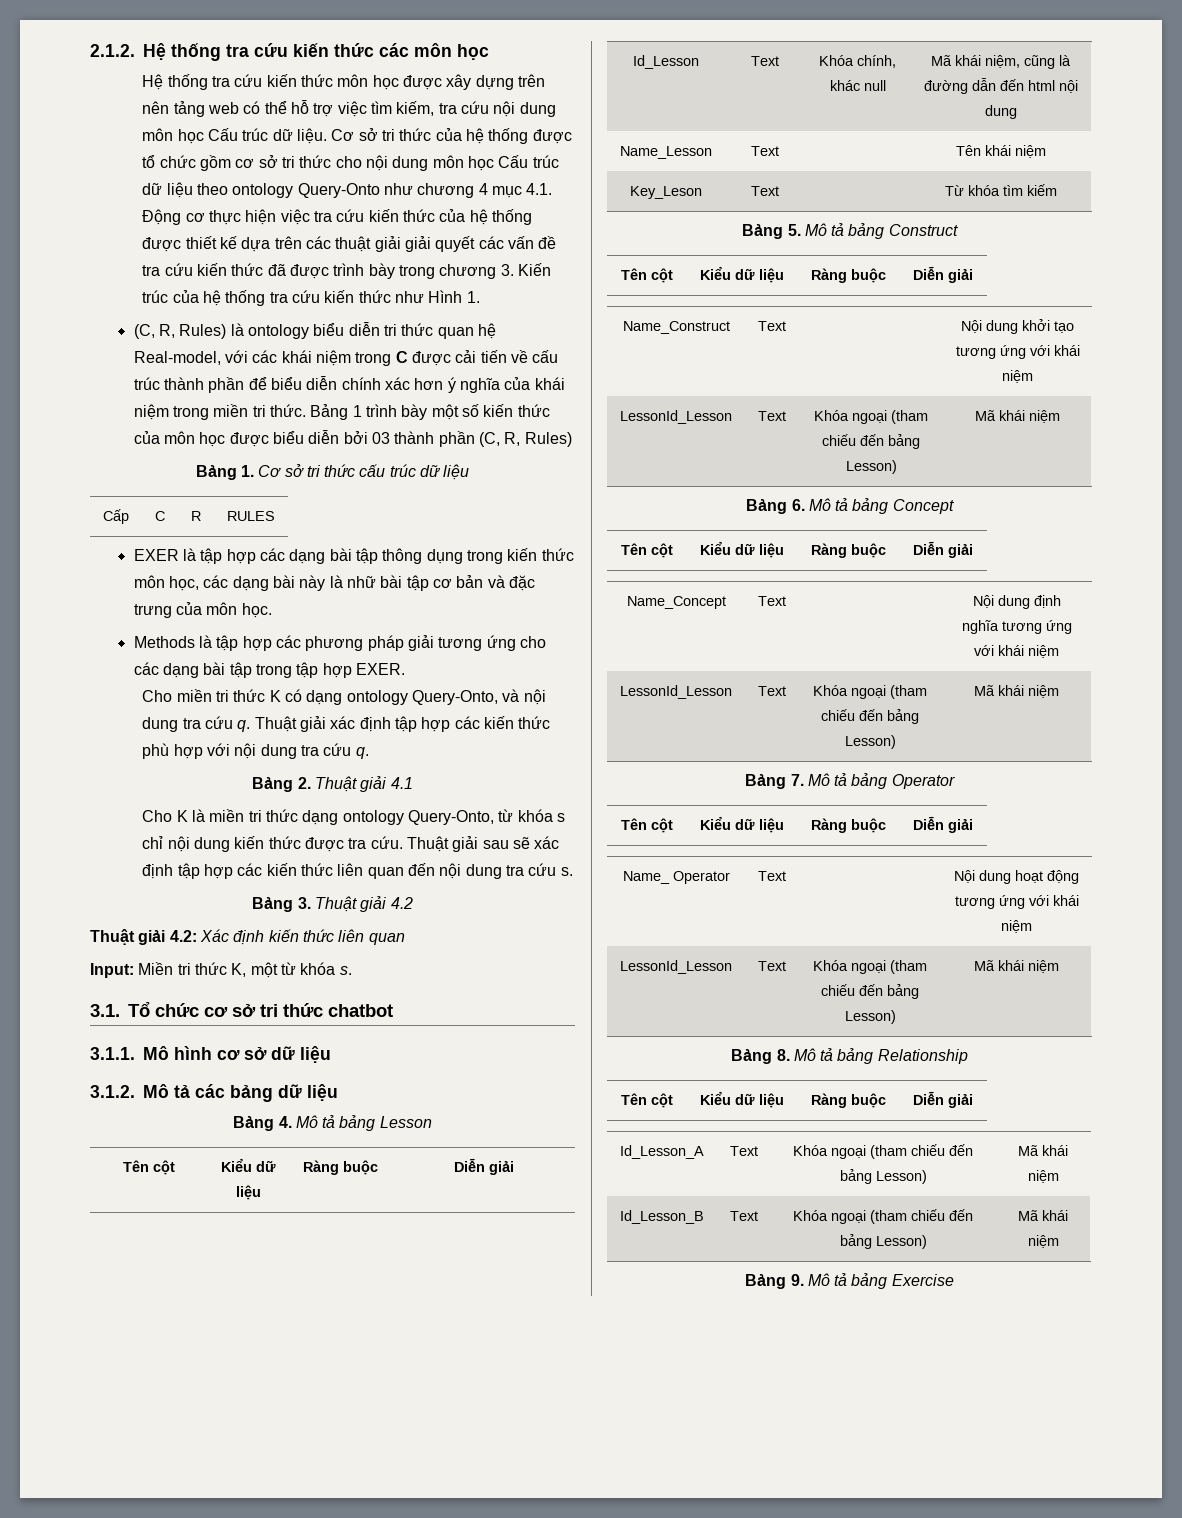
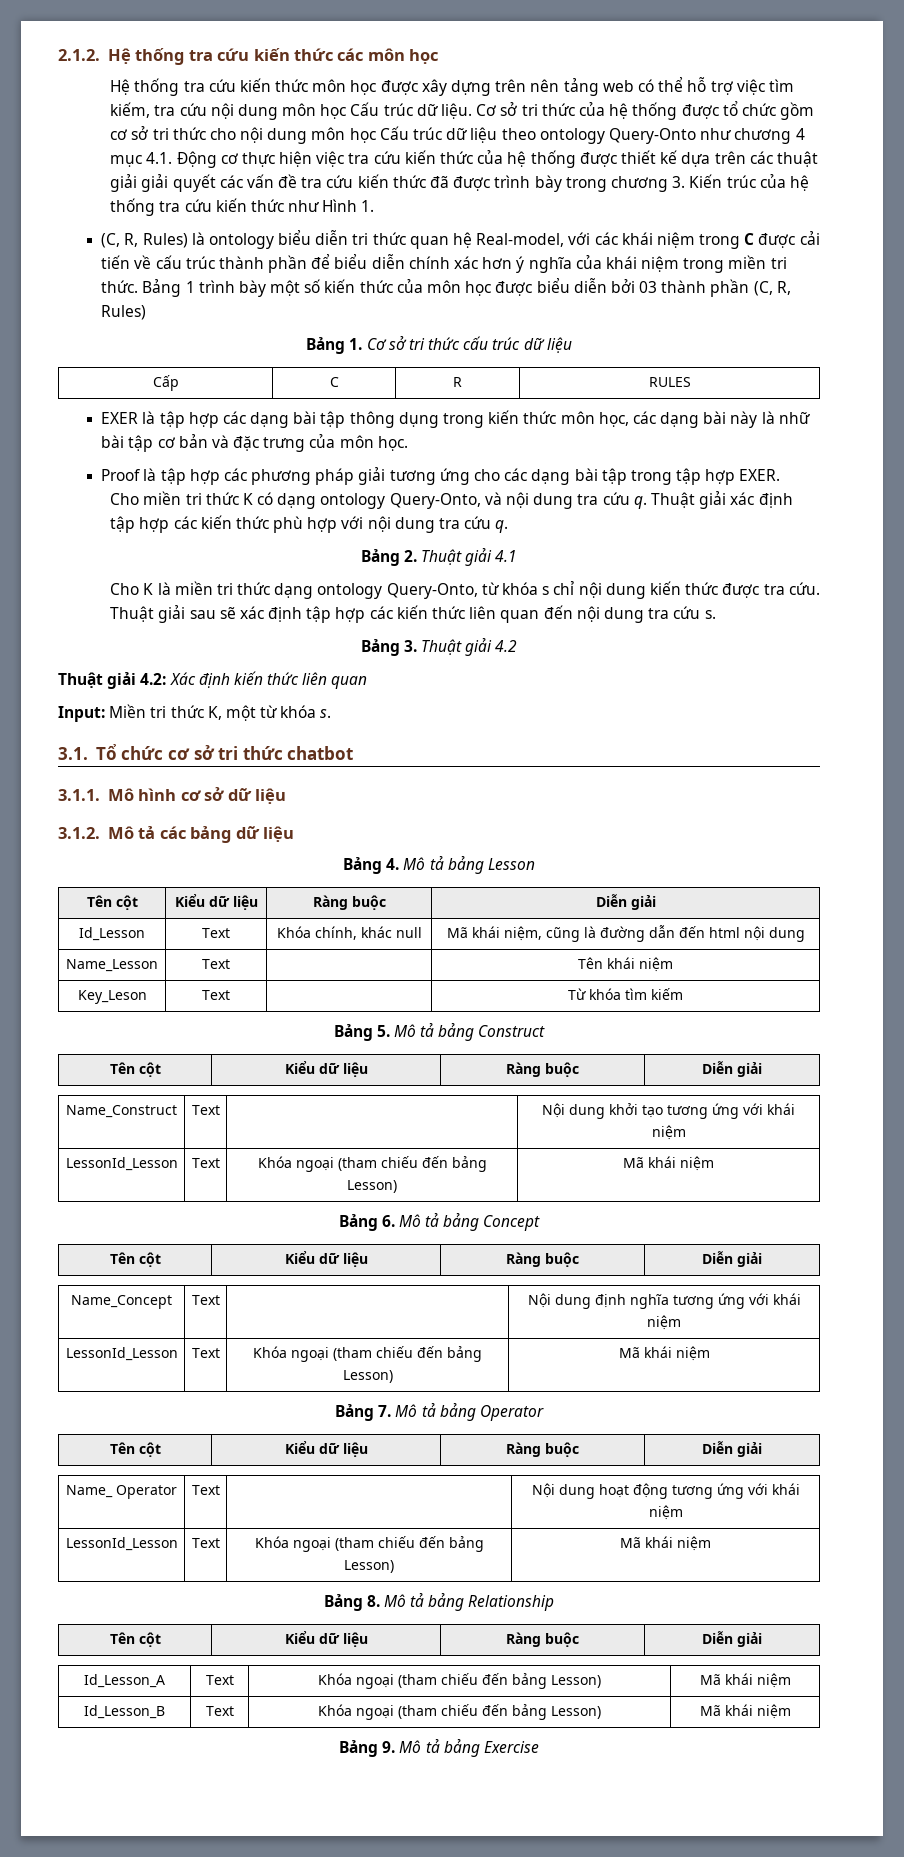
- Methods là tập hợp các phương pháp giải tương ứng cho các dạng bài tập trong tập hợp EXER.
+ Proof là tập hợp các phương pháp giải tương ứng cho các dạng bài tập trong tập hợp EXER.

